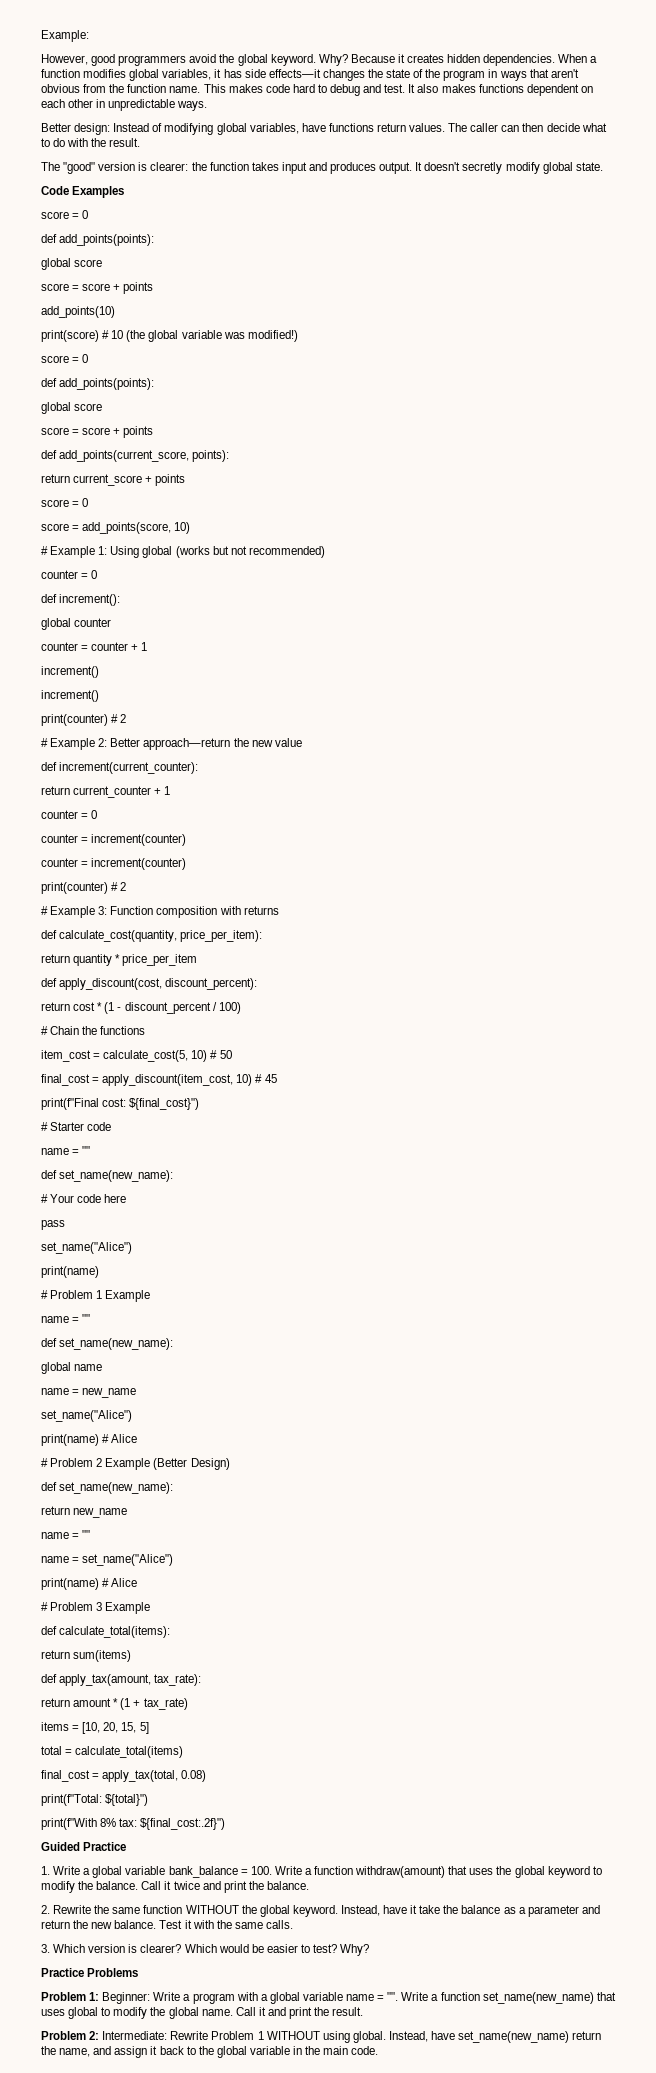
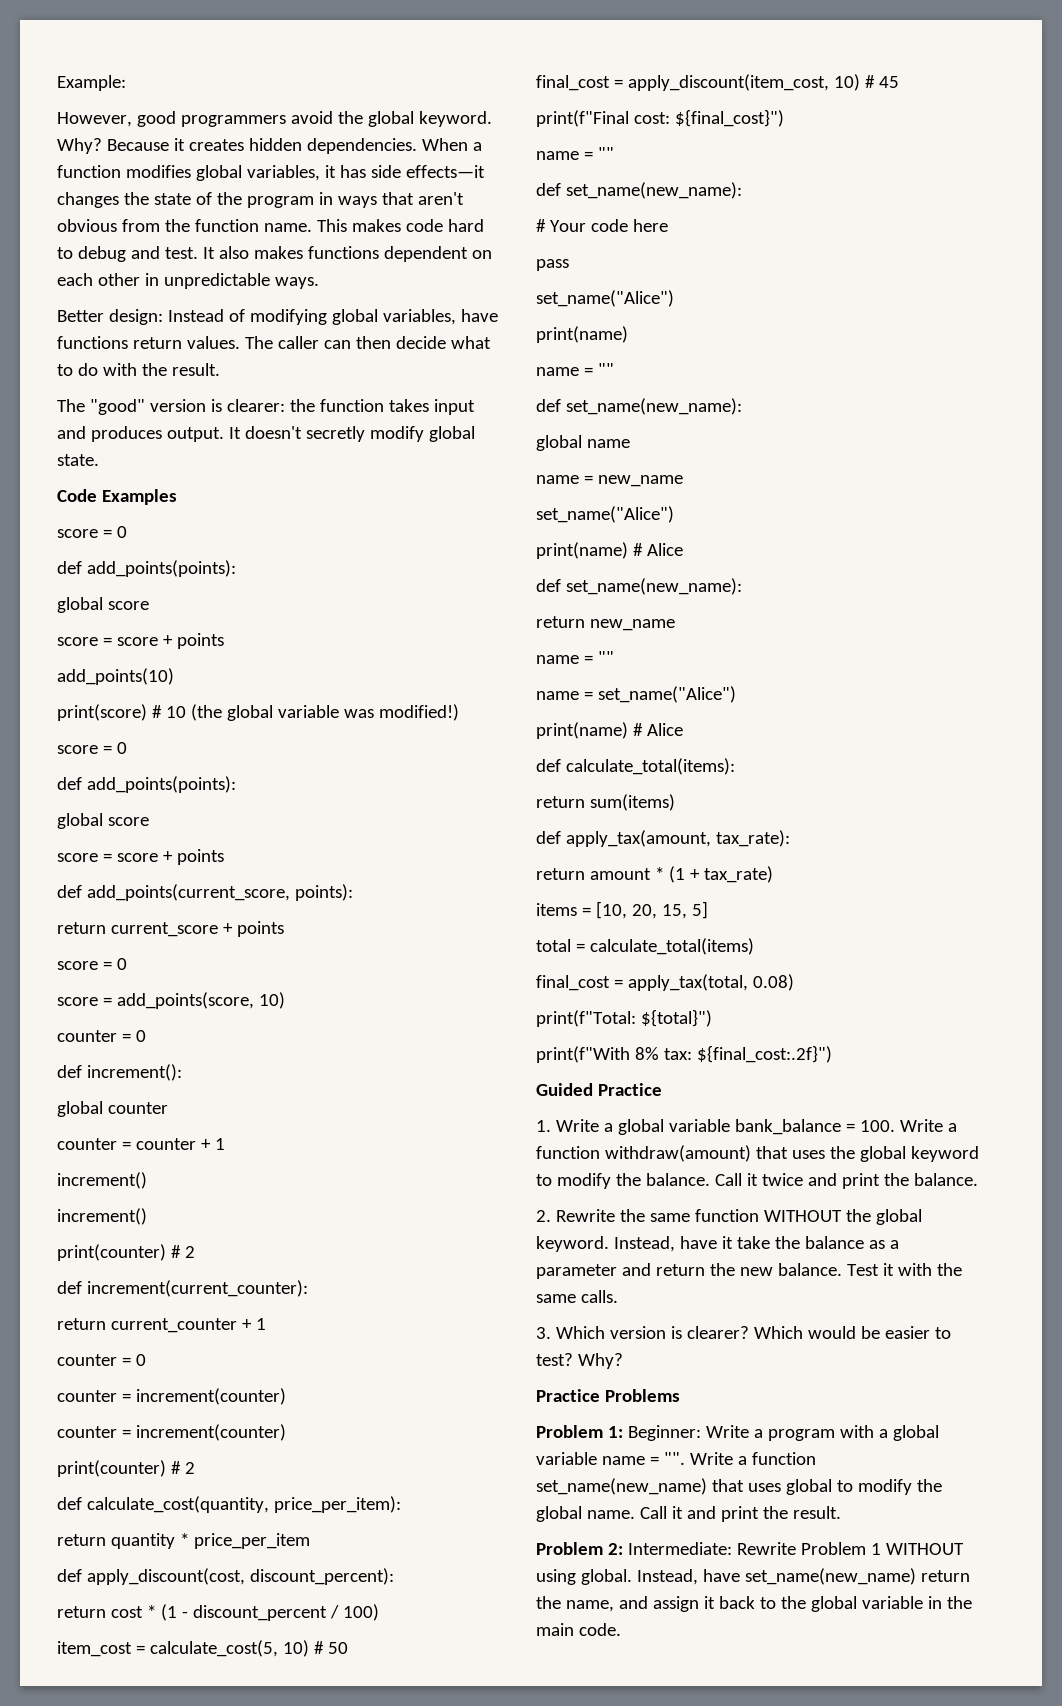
- # Example 1: Using global (works but not recommended)
- # Example 2: Better approach—return the new value
- # Example 3: Function composition with returns
- # Chain the functions
- # Starter code
- # Problem 1 Example
- # Problem 2 Example (Better Design)
- # Problem 3 Example

